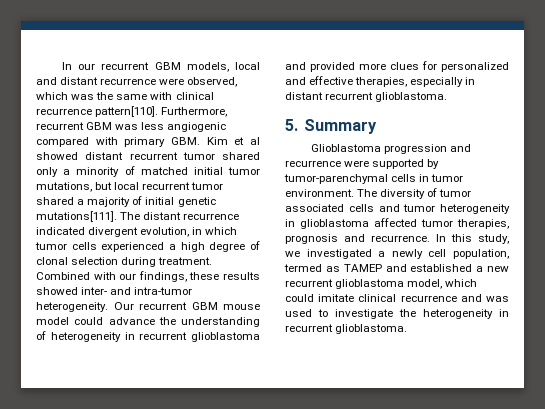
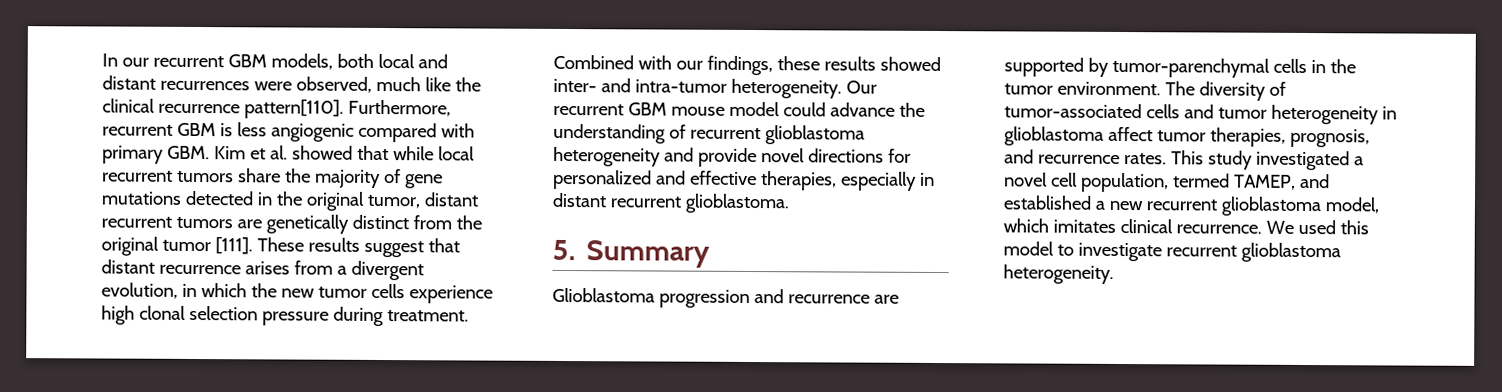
- In our recurrent GBM models, local and distant recurrence were observed, which was the same with clinical recurrence pattern[110].
+ In our recurrent GBM models, both local and distant recurrences were observed, much like the clinical recurrence pattern[110].
- Furthermore, recurrent GBM was less angiogenic compared with primary GBM. Kim et al showed distant recurrent tumor shared only a minority of matched initial tumor mutations, but local recurrent tumor shared a majority of initial genetic mutations[111]. The distant recurrence indicated divergent evolution, in which tumor cells experienced a high degree of clonal selection during treatment.
+ Furthermore, recurrent GBM is less angiogenic compared with primary GBM. Kim et al. showed that while local recurrent tumors share the majority of gene mutations detected in the original tumor, distant recurrent tumors are genetically distinct from the original tumor [111]. These results suggest that distant recurrence arises from a divergent evolution, in which the new tumor cells experience high clonal selection pressure during treatment.
- Our recurrent GBM mouse model could advance the understanding of heterogeneity in recurrent glioblastoma and provided more clues for personalized and effective therapies, especially in distant recurrent glioblastoma.
+ Our recurrent GBM mouse model could advance the understanding of recurrent glioblastoma heterogeneity and provide novel directions for personalized and effective therapies, especially in distant recurrent glioblastoma.
- Glioblastoma progression and recurrence were supported by tumor-parenchymal cells in tumor environment.
+ Glioblastoma progression and recurrence are supported by tumor-parenchymal cells in the tumor environment.
- The diversity of tumor associated cells and tumor heterogeneity in glioblastoma affected tumor therapies, prognosis and recurrence. In this study, we investigated a newly cell population, termed as TAMEP and established a new recurrent glioblastoma model, which could imitate clinical recurrence and was used to investigate the heterogeneity in recurrent glioblastoma.
+ The diversity of tumor-associated cells and tumor heterogeneity in glioblastoma affect tumor therapies, prognosis, and recurrence rates. This study investigated a novel cell population, termed TAMEP, and established a new recurrent glioblastoma model, which imitates clinical recurrence. We used this model to investigate recurrent glioblastoma heterogeneity.

